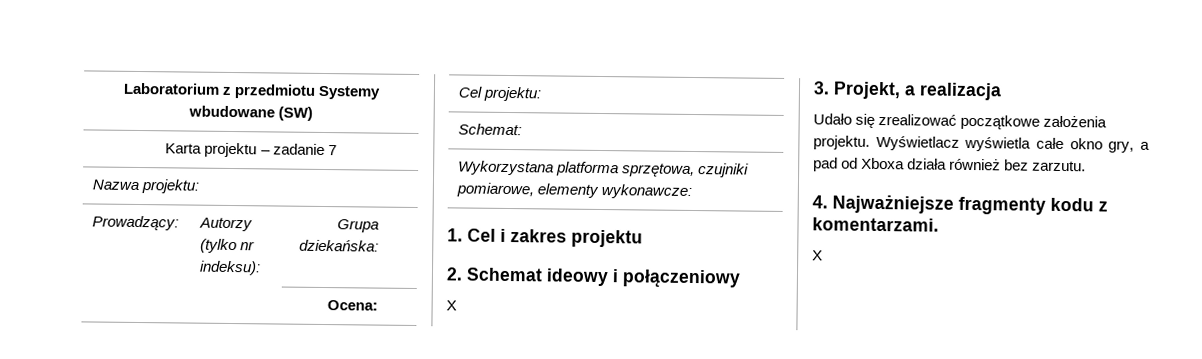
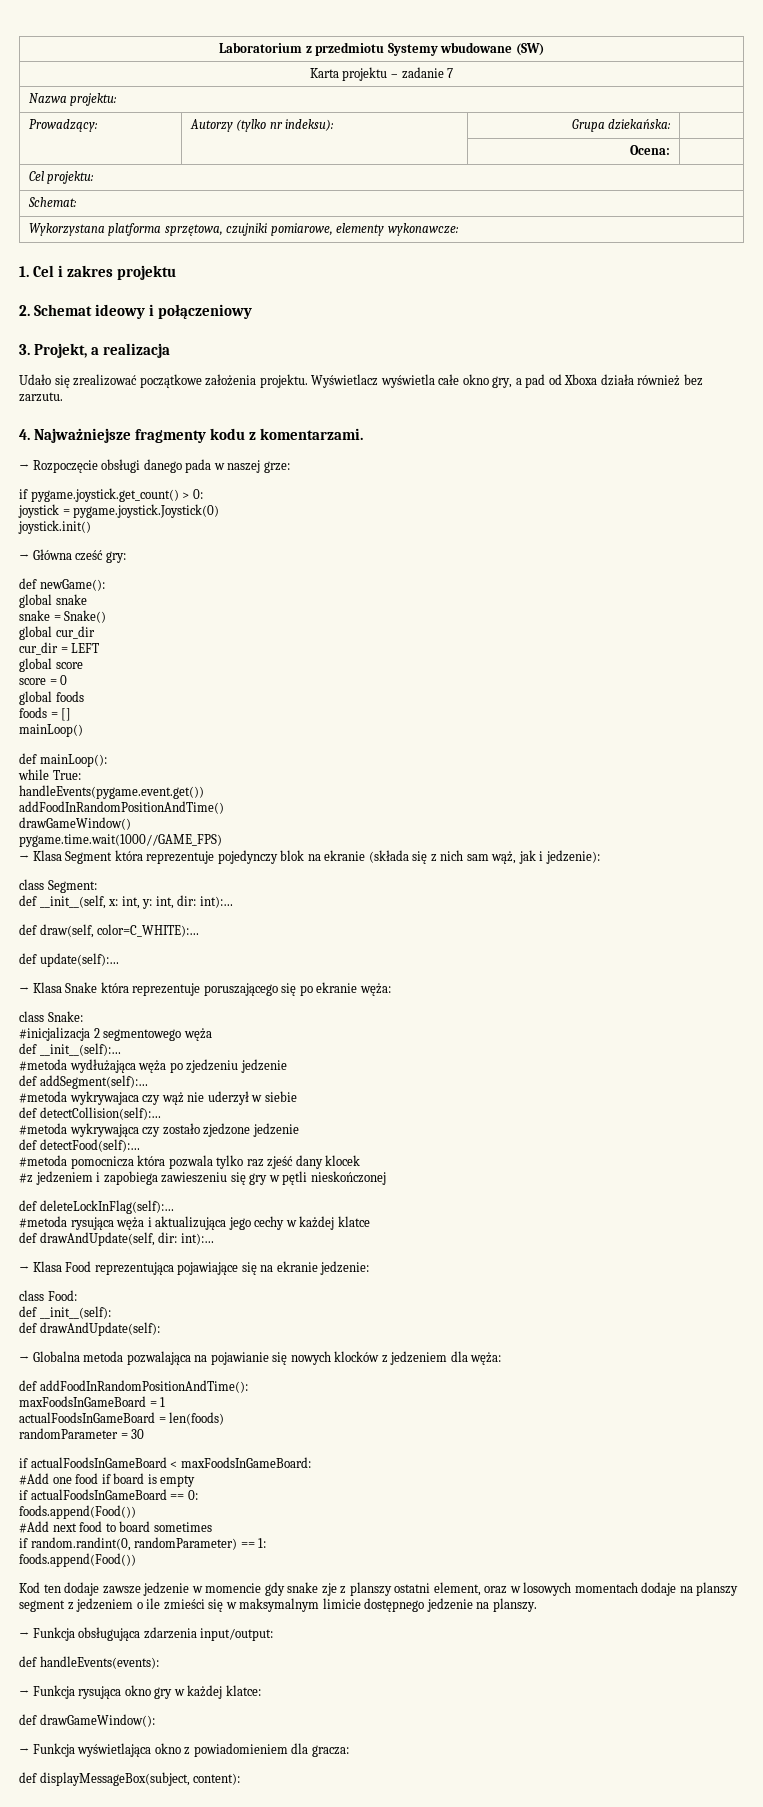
  2. Schemat ideowy i połączeniowy
- X
  4. Najważniejsze fragmenty kodu z komentarzami.
- X
+ → Rozpoczęcie obsługi danego pada w naszej grze:
+ if pygame.joystick.get_count() > 0:
+ joystick = pygame.joystick.Joystick(0)
+ joystick.init()
+ → Główna cześć gry:
+ def newGame():
+ global snake
+ snake = Snake()
+ global cur_dir
+ cur_dir = LEFT
+ global score
+ score = 0
+ global foods
+ foods = []
+ mainLoop()
+ def mainLoop():
+ while True:
+ handleEvents(pygame.event.get())
+ addFoodInRandomPositionAndTime()
+ drawGameWindow()
+ pygame.time.wait(1000//GAME_FPS)
+ → Klasa Segment która reprezentuje pojedynczy blok na ekranie (składa się z nich sam wąż, jak i jedzenie):
+ class Segment:
+ def __init__(self, x: int, y: int, dir: int):…
+ def draw(self, color=C_WHITE):…
+ def update(self):…
+ → Klasa Snake która reprezentuje poruszającego się po ekranie węża:
+ class Snake:
+ #inicjalizacja 2 segmentowego węża
+ def __init__(self):…
+ #metoda wydłużająca węża po zjedzeniu jedzenie
+ def addSegment(self):…
+ #metoda wykrywajaca czy wąż nie uderzył w siebie
+ def detectCollision(self):…
+ #metoda wykrywająca czy zostało zjedzone jedzenie
+ def detectFood(self):…
+ #metoda pomocnicza która pozwala tylko raz zjeść dany klocek
+ #z jedzeniem i zapobiega zawieszeniu się gry w pętli nieskończonej
+ def deleteLockInFlag(self):…
+ #metoda rysująca węża i aktualizująca jego cechy w każdej klatce
+ def drawAndUpdate(self, dir: int):…
+ → Klasa Food reprezentująca pojawiające się na ekranie jedzenie:
+ class Food:
+ def __init__(self):
+ def drawAndUpdate(self):
+ → Globalna metoda pozwalająca na pojawianie się nowych klocków z jedzeniem dla węża:
+ def addFoodInRandomPositionAndTime():
+ maxFoodsInGameBoard = 1
+ actualFoodsInGameBoard = len(foods)
+ randomParameter = 30
+ if actualFoodsInGameBoard < maxFoodsInGameBoard:
+ #Add one food if board is empty
+ if actualFoodsInGameBoard == 0:
+ foods.append(Food())
+ #Add next food to board sometimes
+ if random.randint(0, randomParameter) == 1:
+ foods.append(Food())
+ Kod ten dodaje zawsze jedzenie w momencie gdy snake zje z planszy ostatni element, oraz w losowych momentach dodaje na planszy segment z jedzeniem o ile zmieści się w maksymalnym limicie dostępnego jedzenie na planszy.
+ → Funkcja obsługująca zdarzenia input/output:
+ def handleEvents(events):
+ → Funkcja rysująca okno gry w każdej klatce:
+ def drawGameWindow():
+ → Funkcja wyświetlająca okno z powiadomieniem dla gracza:
+ def displayMessageBox(subject, content):

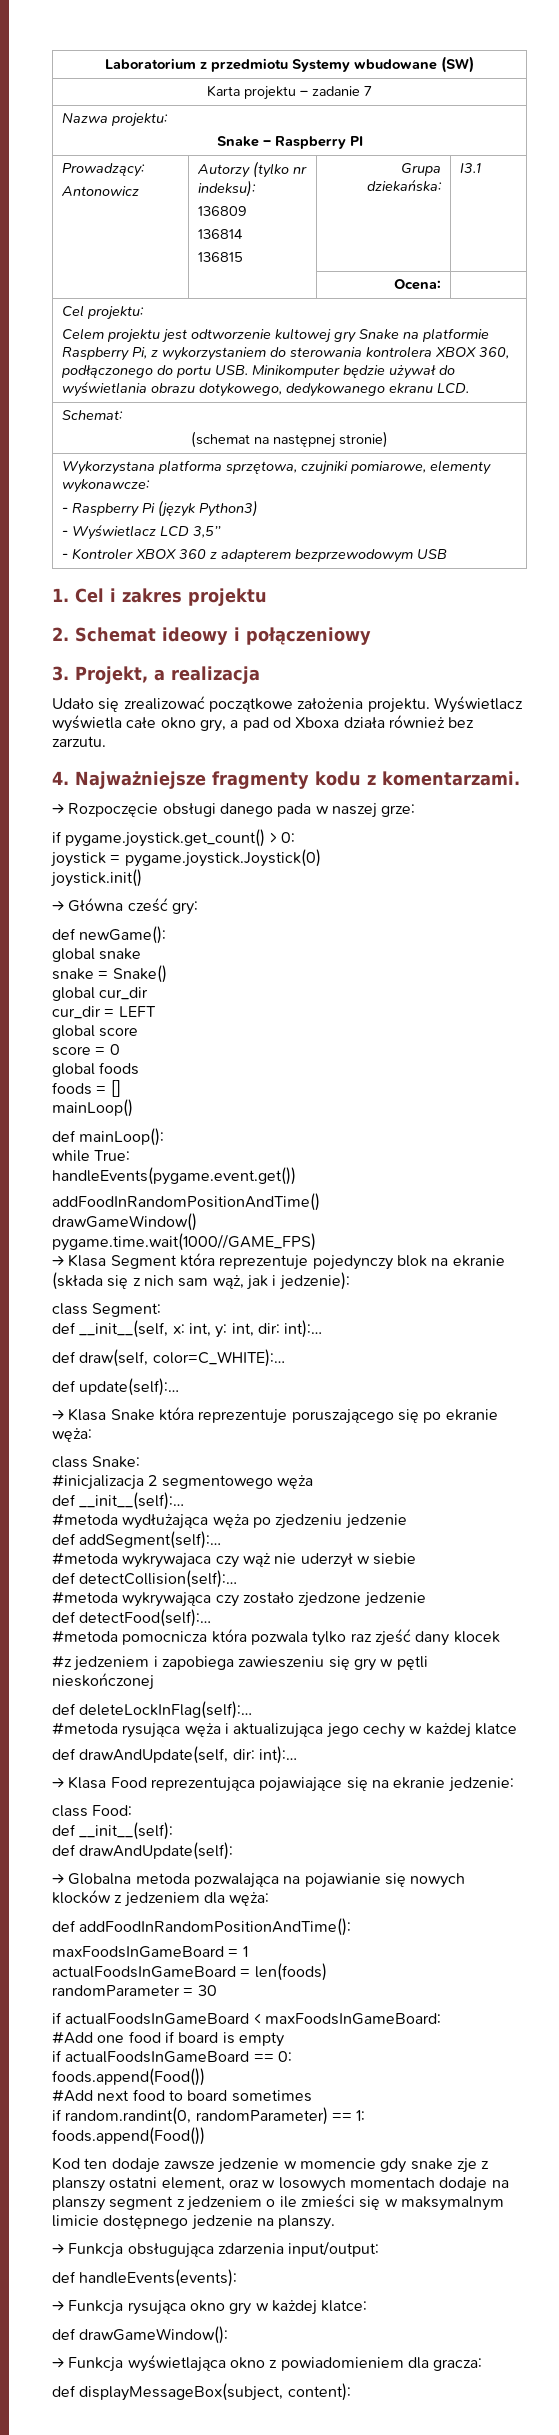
  Nazwa projektu:
+ Snake – Raspberry PI
- Prowadzący: | Autorzy (tylko nr indeksu): | Grupa dziekańska: |
+ Prowadzący:
+ Antonowicz | Autorzy (tylko nr indeksu):
+ 136809
+ 136814
+ 136815 | Grupa dziekańska: | I3.1
  Cel projektu:
+ Celem projektu jest odtworzenie kultowej gry Snake na platformie Raspberry Pi, z wykorzystaniem do sterowania kontrolera XBOX 360, podłączonego do portu USB. Minikomputer będzie używał do wyświetlania obrazu dotykowego, dedykowanego ekranu LCD.
  Schemat:
+ (schemat na następnej stronie)
  Wykorzystana platforma sprzętowa, czujniki pomiarowe, elementy wykonawcze:
+ - Raspberry Pi (język Python3)
+ - Wyświetlacz LCD 3,5’’
+ - Kontroler XBOX 360 z adapterem bezprzewodowym USB

